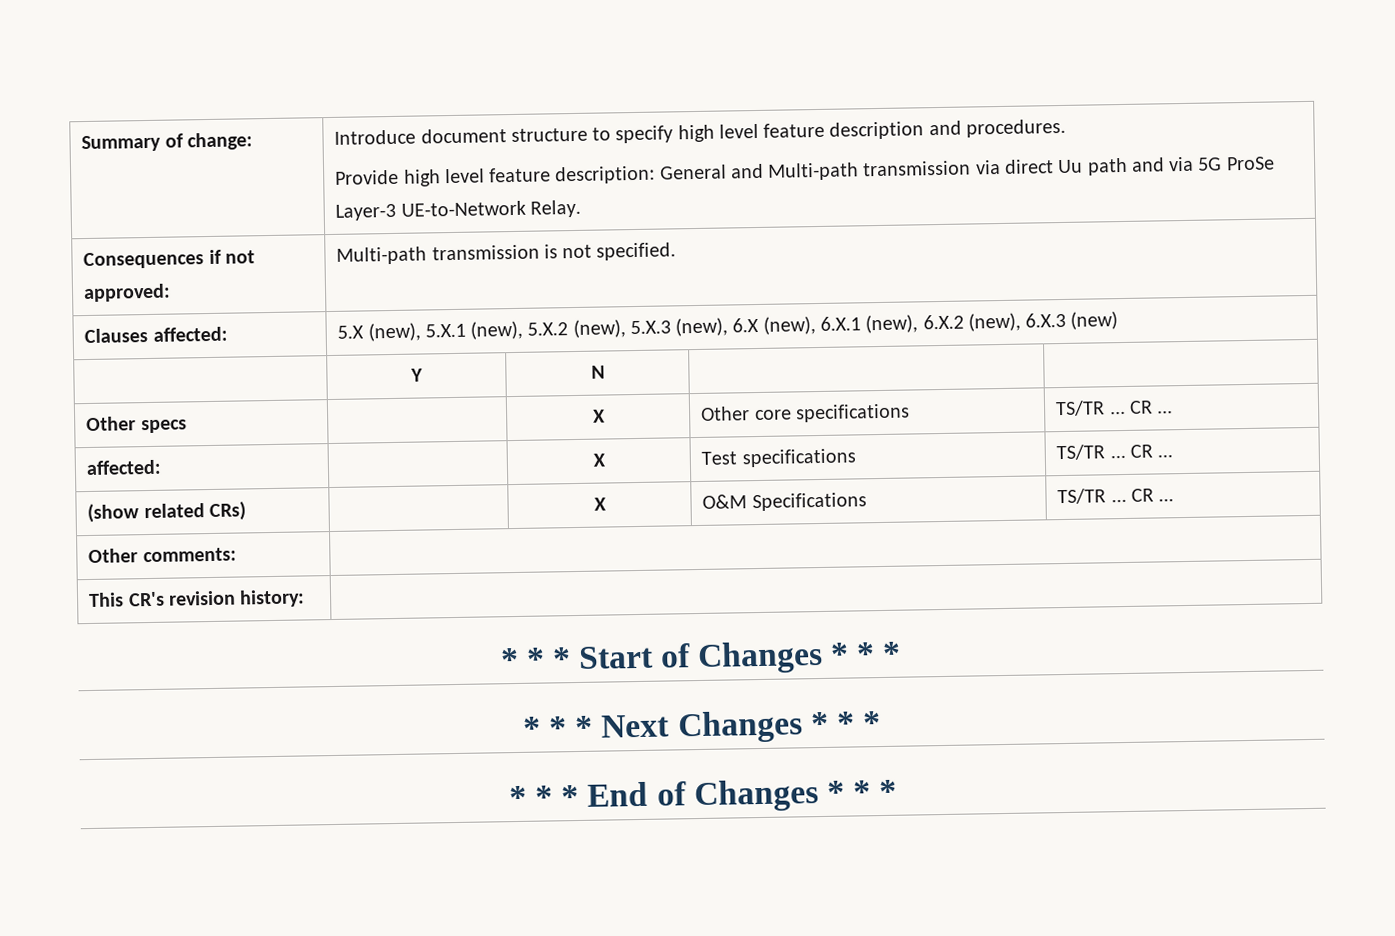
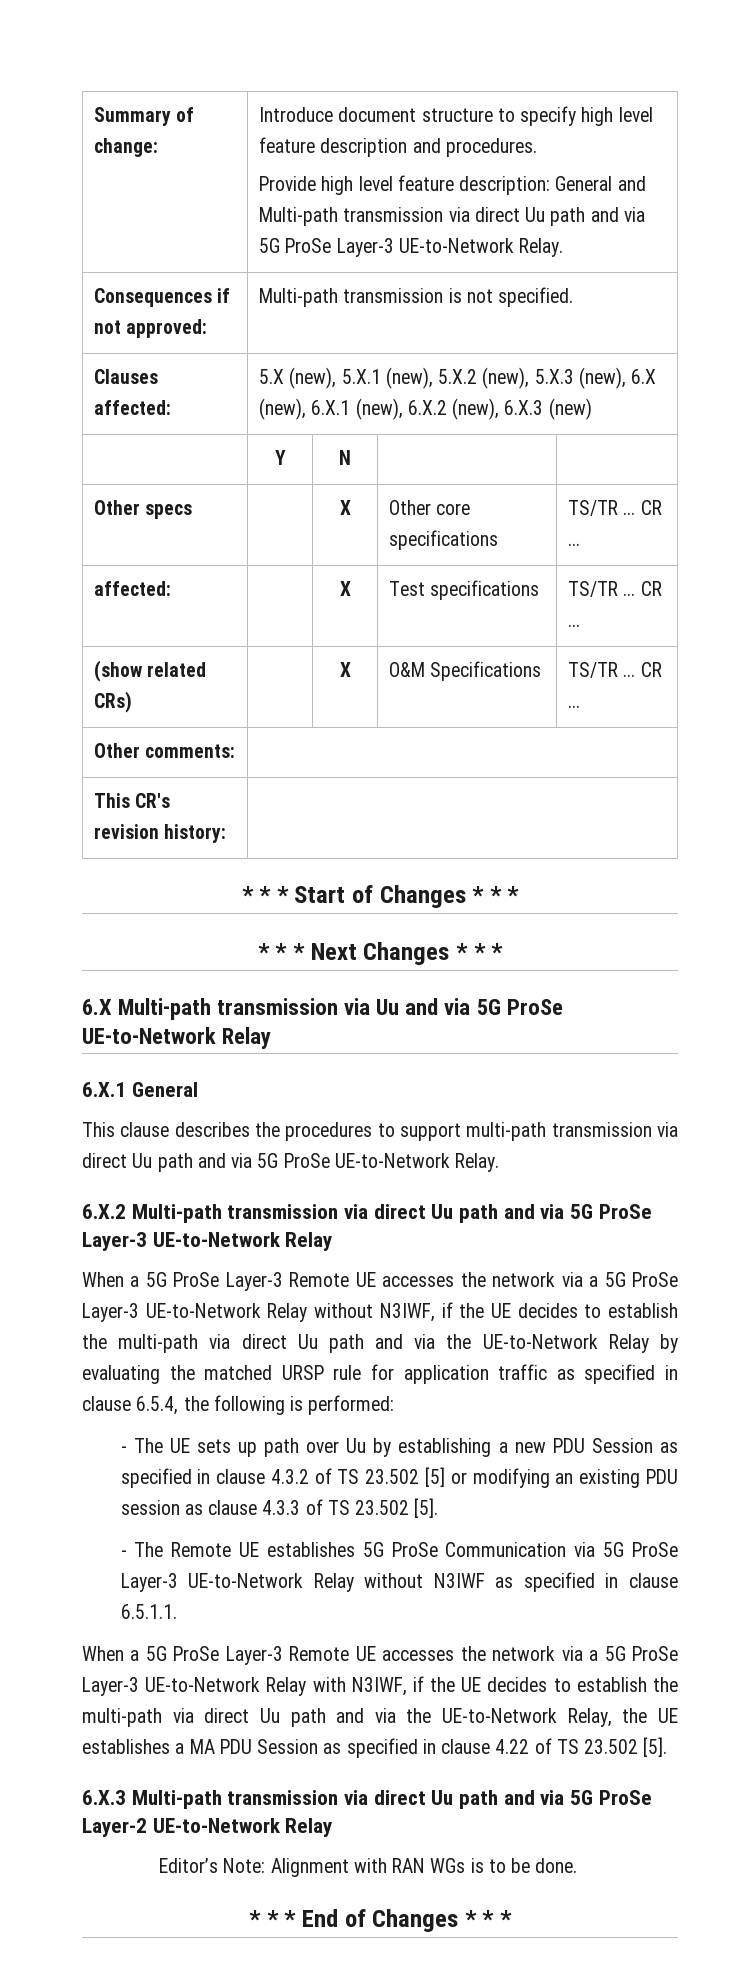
+ 6.X Multi-path transmission via Uu and via 5G ProSe UE-to-Network Relay
+ 6.X.1 General
+ This clause describes the procedures to support multi-path transmission via direct Uu path and via 5G ProSe UE-to-Network Relay.
+ 6.X.2 Multi-path transmission via direct Uu path and via 5G ProSe Layer-3 UE-to-Network Relay
+ When a 5G ProSe Layer-3 Remote UE accesses the network via a 5G ProSe Layer-3 UE-to-Network Relay without N3IWF, if the UE decides to establish the multi-path via direct Uu path and via the UE-to-Network Relay by evaluating the matched URSP rule for application traffic as specified in clause 6.5.4, the following is performed:
+ - The UE sets up path over Uu by establishing a new PDU Session as specified in clause 4.3.2 of TS 23.502 [5] or modifying an existing PDU session as clause 4.3.3 of TS 23.502 [5].
+ - The Remote UE establishes 5G ProSe Communication via 5G ProSe Layer-3 UE-to-Network Relay without N3IWF as specified in clause 6.5.1.1.
+ When a 5G ProSe Layer-3 Remote UE accesses the network via a 5G ProSe Layer-3 UE-to-Network Relay with N3IWF, if the UE decides to establish the multi-path via direct Uu path and via the UE-to-Network Relay, the UE establishes a MA PDU Session as specified in clause 4.22 of TS 23.502 [5].
+ 6.X.3 Multi-path transmission via direct Uu path and via 5G ProSe Layer-2 UE-to-Network Relay
+ Editor’s Note: Alignment with RAN WGs is to be done.

